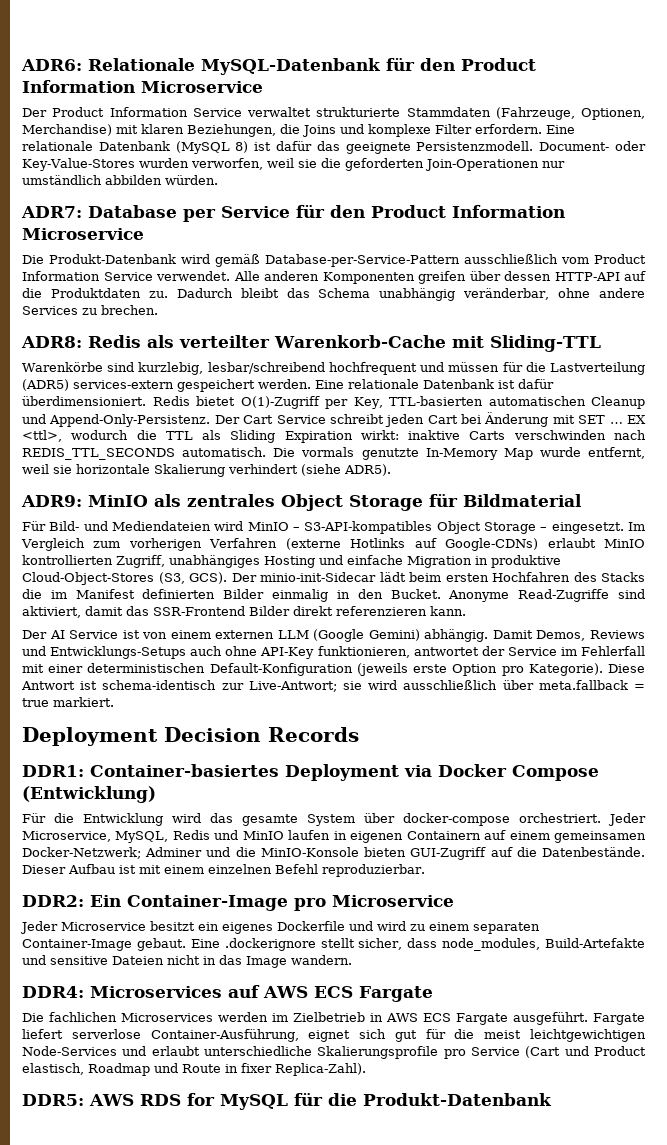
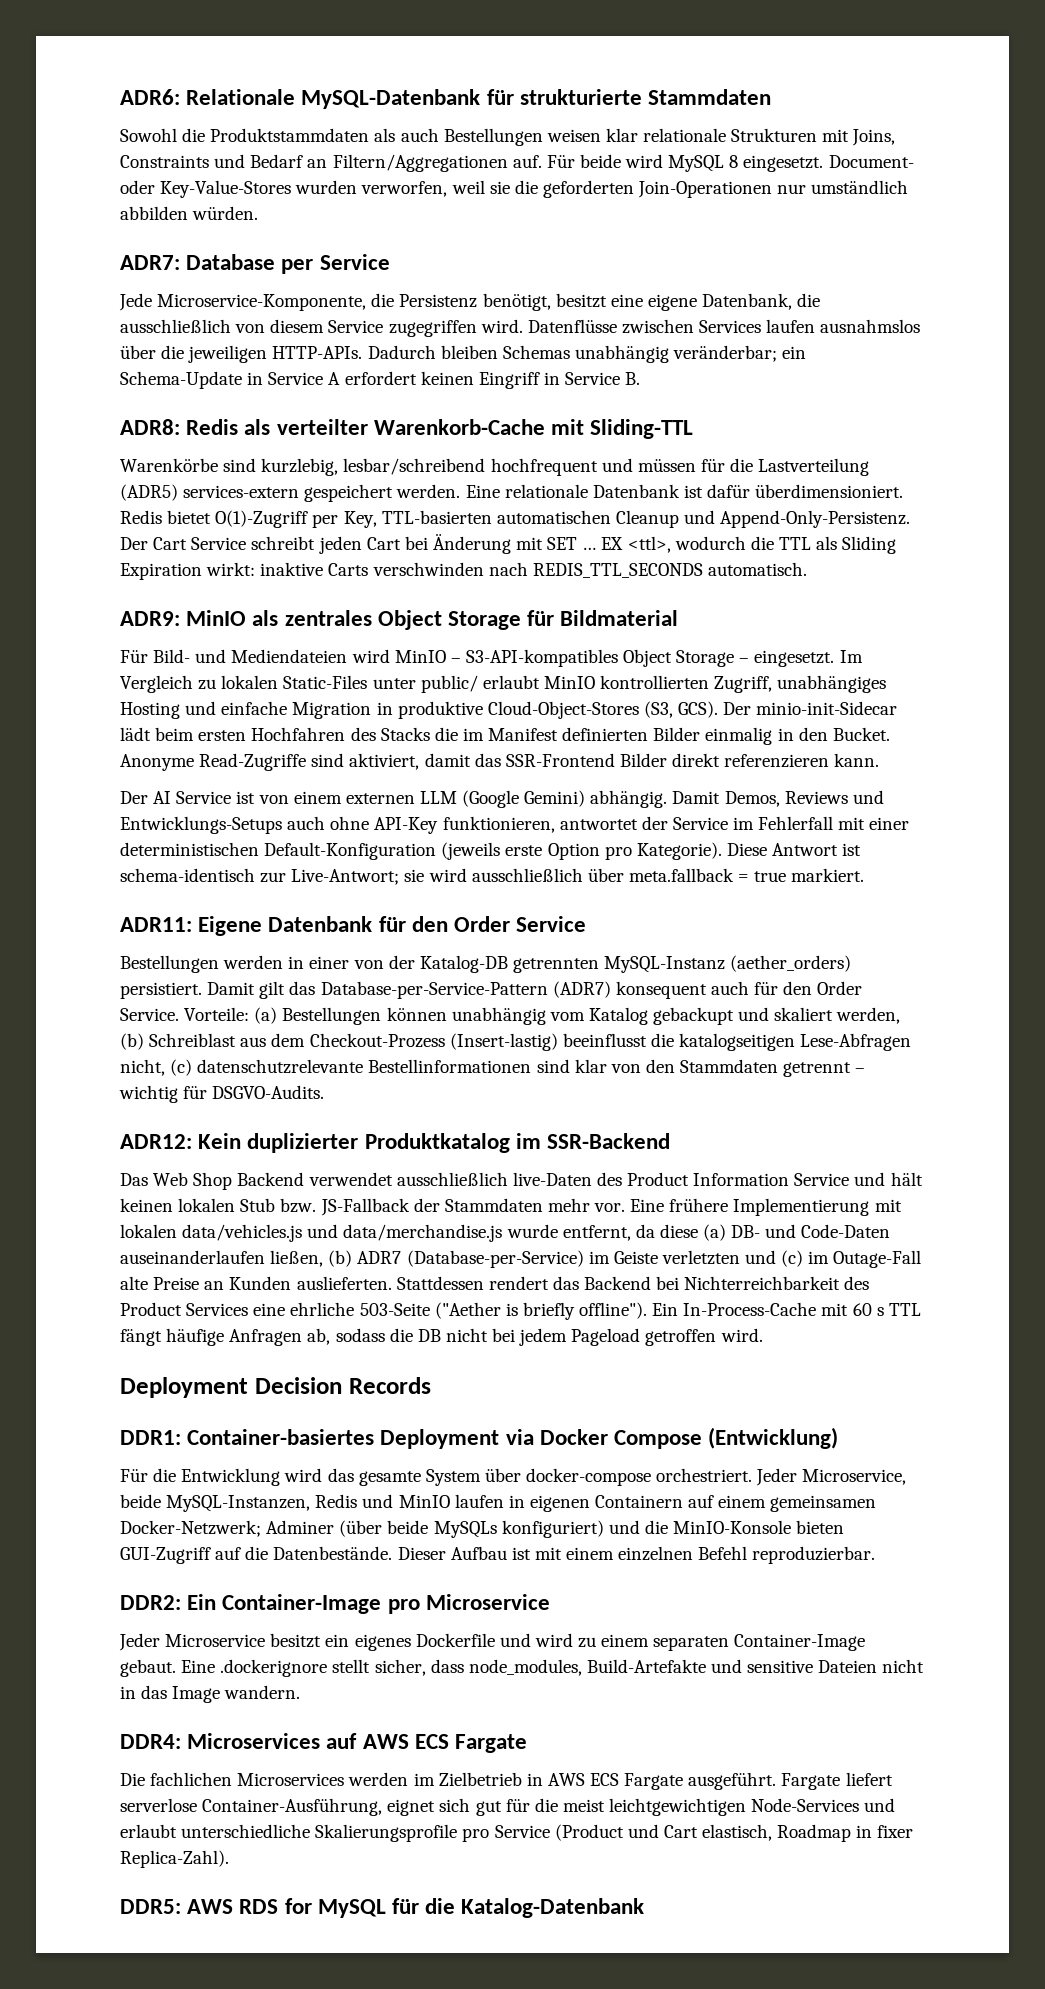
- ADR6: Relationale MySQL-Datenbank für den Product Information Microservice
- Der Product Information Service verwaltet strukturierte Stammdaten (Fahrzeuge, Optionen, Merchandise) mit klaren Beziehungen, die Joins und komplexe Filter erfordern. Eine relationale Datenbank (MySQL 8) ist dafür das geeignete Persistenzmodell.
+ ADR6: Relationale MySQL-Datenbank für strukturierte Stammdaten
+ Sowohl die Produktstammdaten als auch Bestellungen weisen klar relationale Strukturen mit Joins, Constraints und Bedarf an Filtern/Aggregationen auf. Für beide wird MySQL 8 eingesetzt.
- ADR7: Database per Service für den Product Information Microservice
- Die Produkt-Datenbank wird gemäß Database-per-Service-Pattern ausschließlich vom Product Information Service verwendet. Alle anderen Komponenten greifen über dessen HTTP-API auf die Produktdaten zu. Dadurch bleibt das Schema unabhängig veränderbar, ohne andere Services zu brechen.
+ ADR7: Database per Service
+ Jede Microservice-Komponente, die Persistenz benötigt, besitzt eine eigene Datenbank, die ausschließlich von diesem Service zugegriffen wird. Datenflüsse zwischen Services laufen ausnahmslos über die jeweiligen HTTP-APIs. Dadurch bleiben Schemas unabhängig veränderbar; ein Schema-Update in Service A erfordert keinen Eingriff in Service B.
- Die vormals genutzte In-Memory Map wurde entfernt, weil sie horizontale Skalierung verhindert (siehe ADR5).
- Im Vergleich zum vorherigen Verfahren (externe Hotlinks auf Google-CDNs) erlaubt MinIO kontrollierten Zugriff, unabhängiges Hosting und einfache Migration in produktive Cloud-Object-Stores (S3, GCS).
+ Im Vergleich zu lokalen Static-Files unter public/ erlaubt MinIO kontrollierten Zugriff, unabhängiges Hosting und einfache Migration in produktive Cloud-Object-Stores (S3, GCS).
+ ADR11: Eigene Datenbank für den Order Service
+ Bestellungen werden in einer von der Katalog-DB getrennten MySQL-Instanz (aether_orders) persistiert. Damit gilt das Database-per-Service-Pattern (ADR7) konsequent auch für den Order Service. Vorteile: (a) Bestellungen können unabhängig vom Katalog gebackupt und skaliert werden, (b) Schreiblast aus dem Checkout-Prozess (Insert-lastig) beeinflusst die katalogseitigen Lese-Abfragen nicht, (c) datenschutzrelevante Bestellinformationen sind klar von den Stammdaten getrennt – wichtig für DSGVO-Audits.
+ ADR12: Kein duplizierter Produktkatalog im SSR-Backend
+ Das Web Shop Backend verwendet ausschließlich live-Daten des Product Information Service und hält keinen lokalen Stub bzw. JS-Fallback der Stammdaten mehr vor. Eine frühere Implementierung mit lokalen data/vehicles.js und data/merchandise.js wurde entfernt, da diese (a) DB- und Code-Daten auseinanderlaufen ließen, (b) ADR7 (Database-per-Service) im Geiste verletzten und (c) im Outage-Fall alte Preise an Kunden auslieferten. Stattdessen rendert das Backend bei Nichterreichbarkeit des Product Services eine ehrliche 503-Seite ("Aether is briefly offline"). Ein In-Process-Cache mit 60 s TTL fängt häufige Anfragen ab, sodass die DB nicht bei jedem Pageload getroffen wird.
- Jeder Microservice, MySQL, Redis und MinIO laufen in eigenen Containern auf einem gemeinsamen Docker-Netzwerk; Adminer und die MinIO-Konsole bieten GUI-Zugriff auf die Datenbestände.
+ Jeder Microservice, beide MySQL-Instanzen, Redis und MinIO laufen in eigenen Containern auf einem gemeinsamen Docker-Netzwerk; Adminer (über beide MySQLs konfiguriert) und die MinIO-Konsole bieten GUI-Zugriff auf die Datenbestände.
- Fargate liefert serverlose Container-Ausführung, eignet sich gut für die meist leichtgewichtigen Node-Services und erlaubt unterschiedliche Skalierungsprofile pro Service (Cart und Product elastisch, Roadmap und Route in fixer Replica-Zahl).
+ Fargate liefert serverlose Container-Ausführung, eignet sich gut für die meist leichtgewichtigen Node-Services und erlaubt unterschiedliche Skalierungsprofile pro Service (Product und Cart elastisch, Roadmap in fixer Replica-Zahl).
- DDR5: AWS RDS for MySQL für die Produkt-Datenbank
+ DDR5: AWS RDS for MySQL für die Katalog-Datenbank

